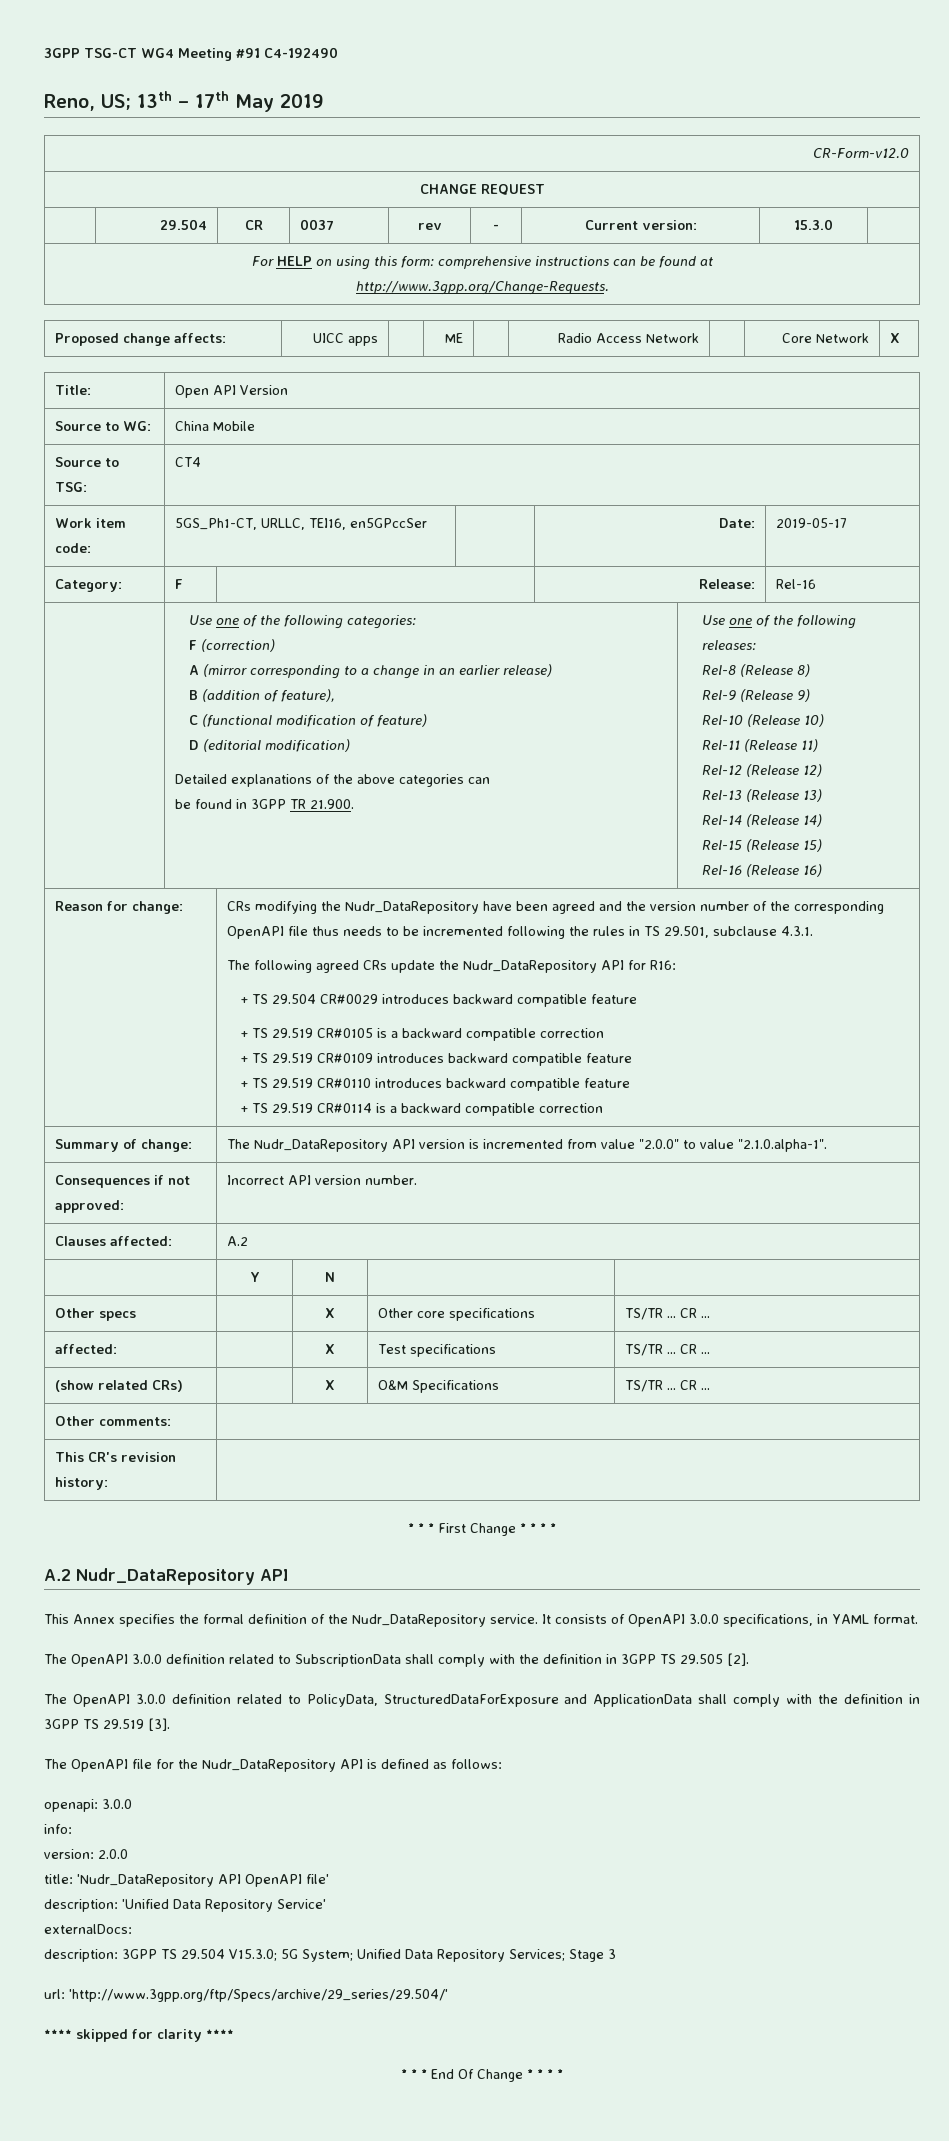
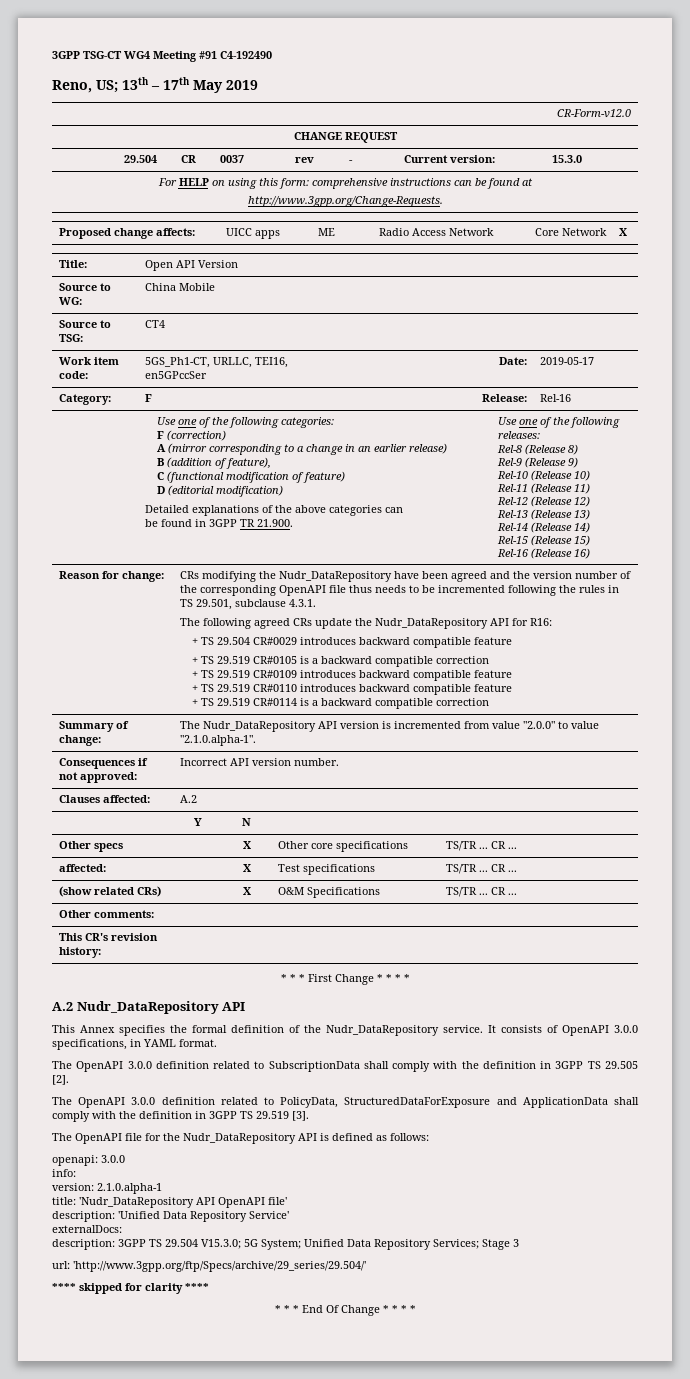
- version: 2.0.0
+ version: 2.1.0.alpha-1

